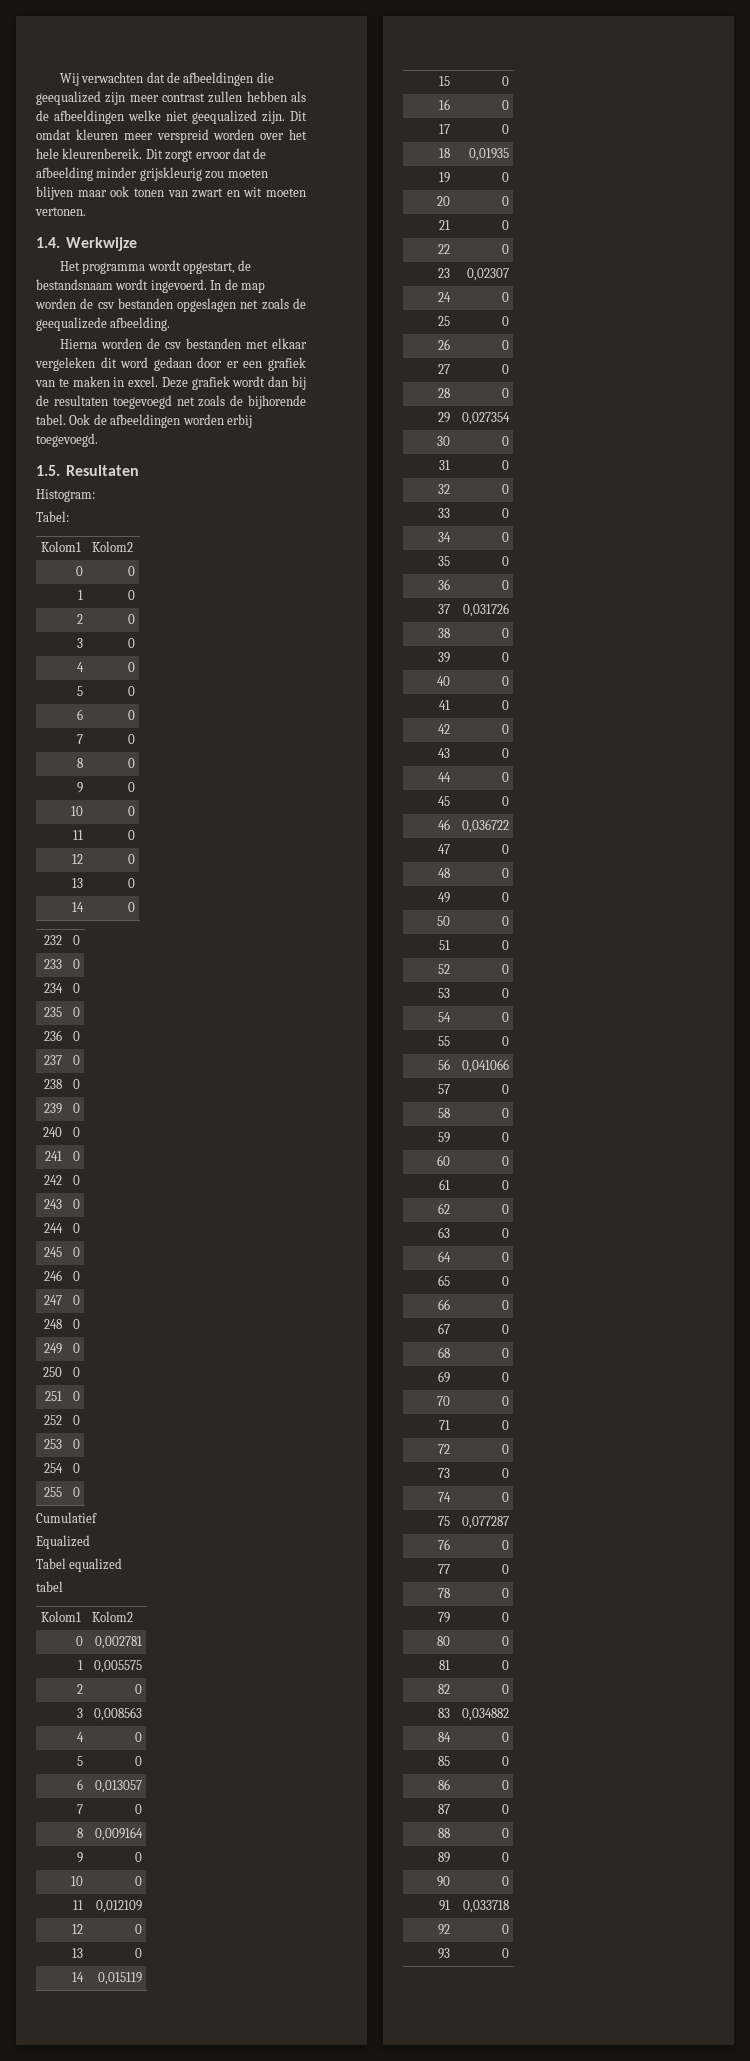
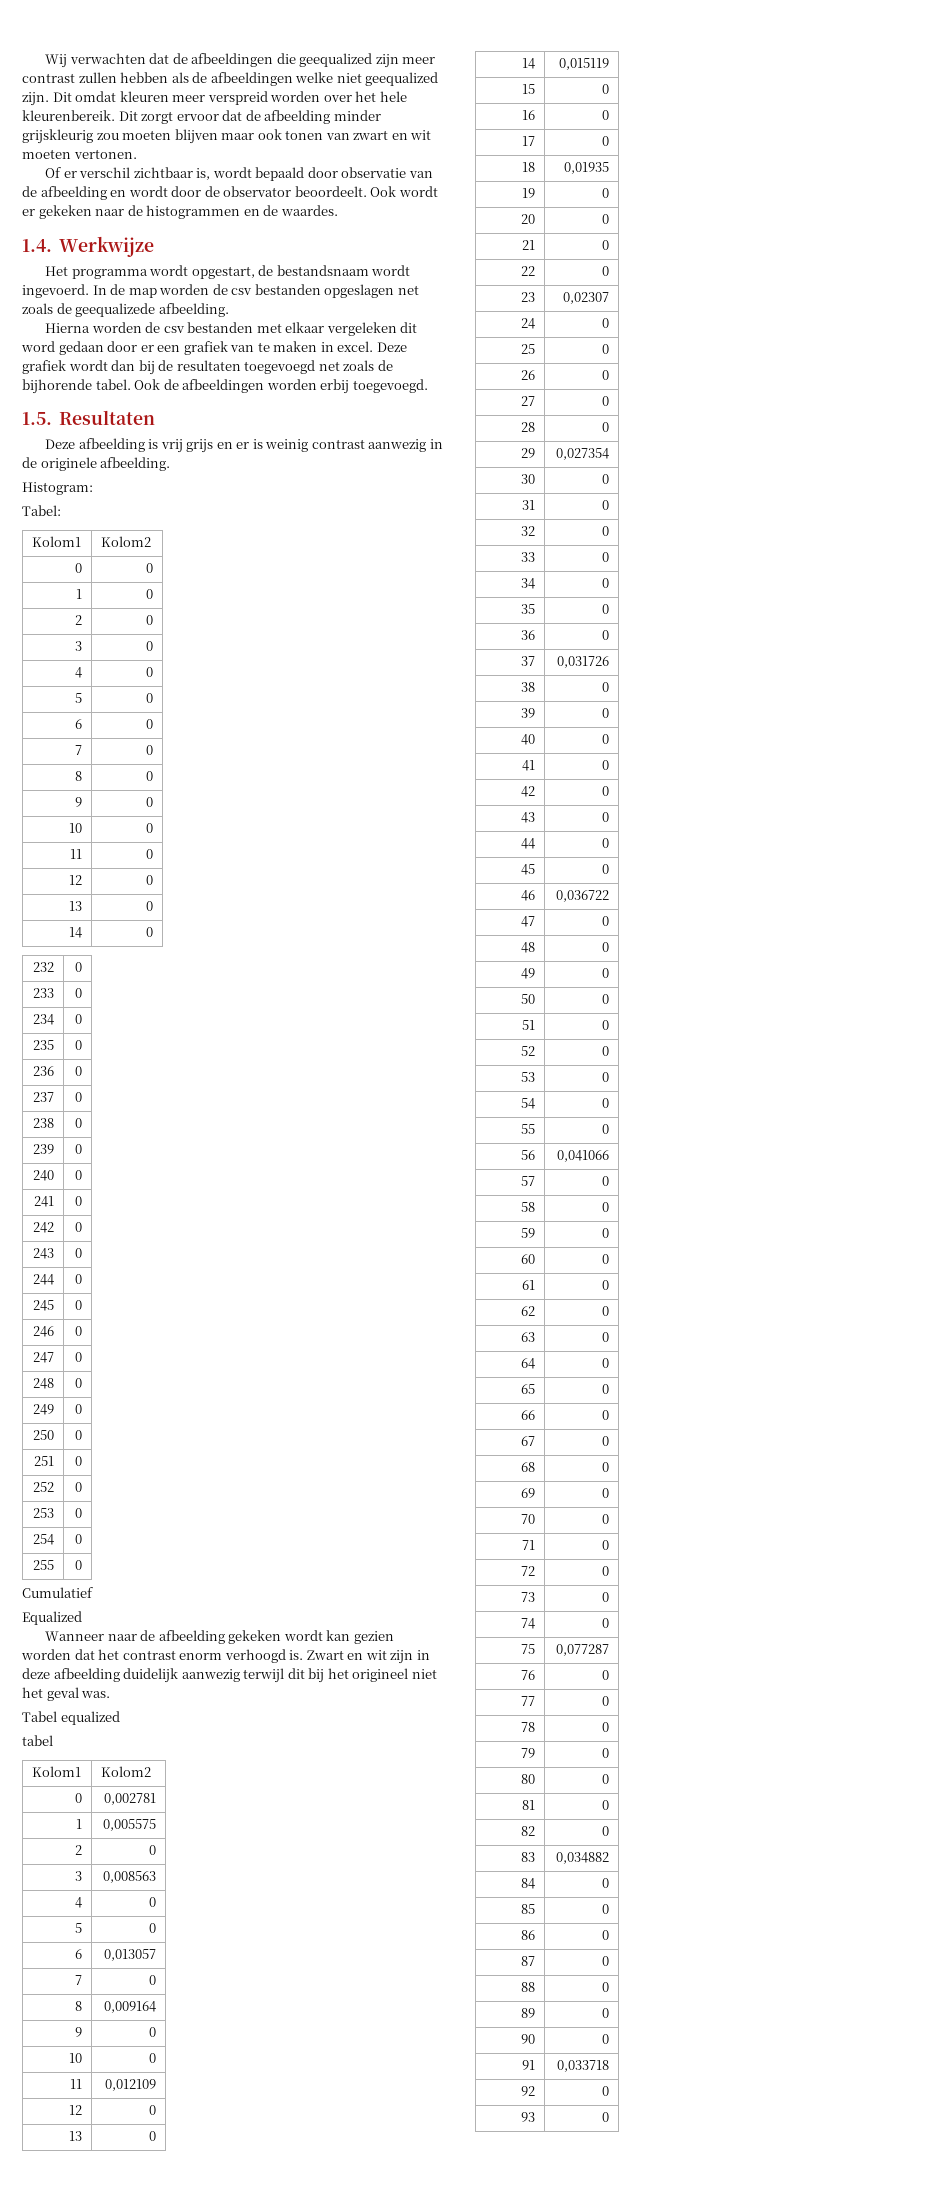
+ Of er verschil zichtbaar is, wordt bepaald door observatie van de afbeelding en wordt door de observator beoordeelt. Ook wordt er gekeken naar de histogrammen en de waardes.
+ Deze afbeelding is vrij grijs en er is weinig contrast aanwezig in de originele afbeelding.
+ Wanneer naar de afbeelding gekeken wordt kan gezien worden dat het contrast enorm verhoogd is. Zwart en wit zijn in deze afbeelding duidelijk aanwezig terwijl dit bij het origineel niet het geval was.

